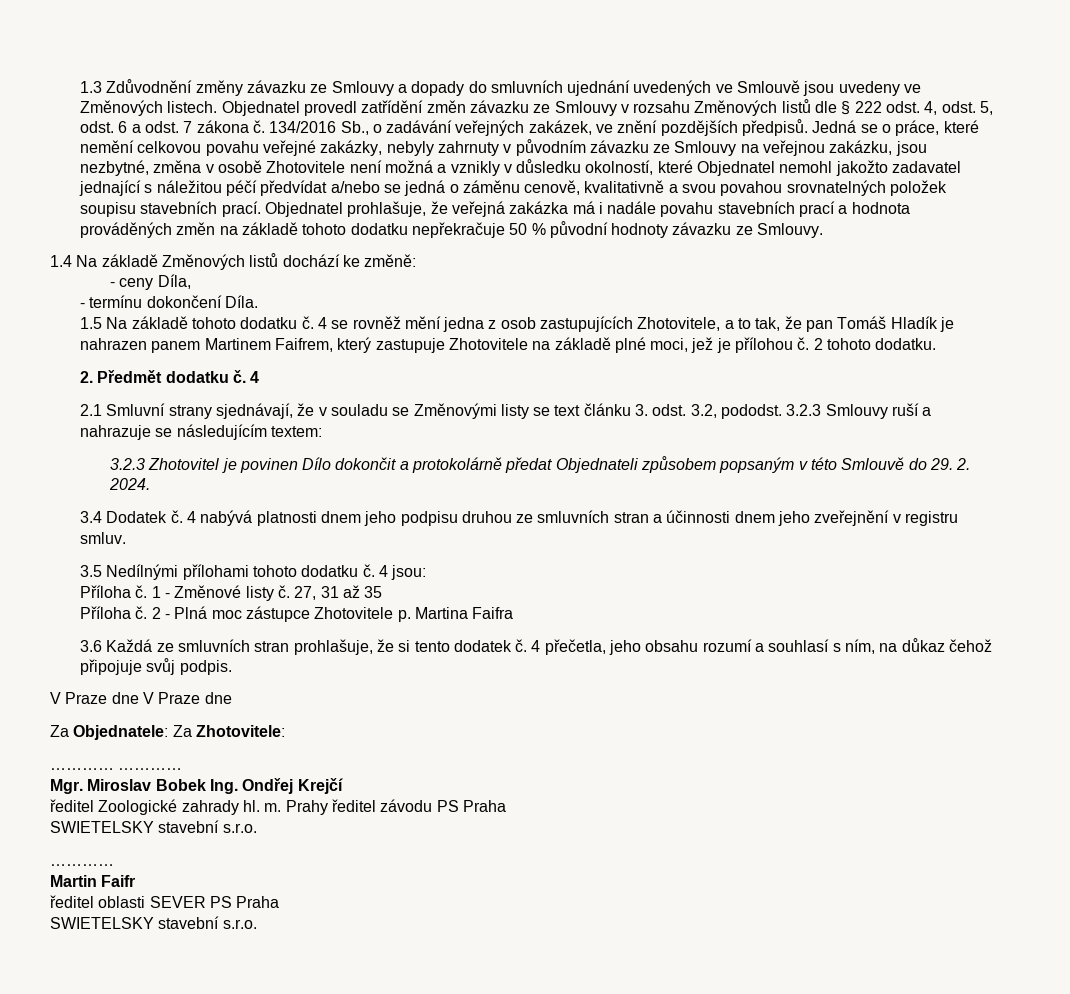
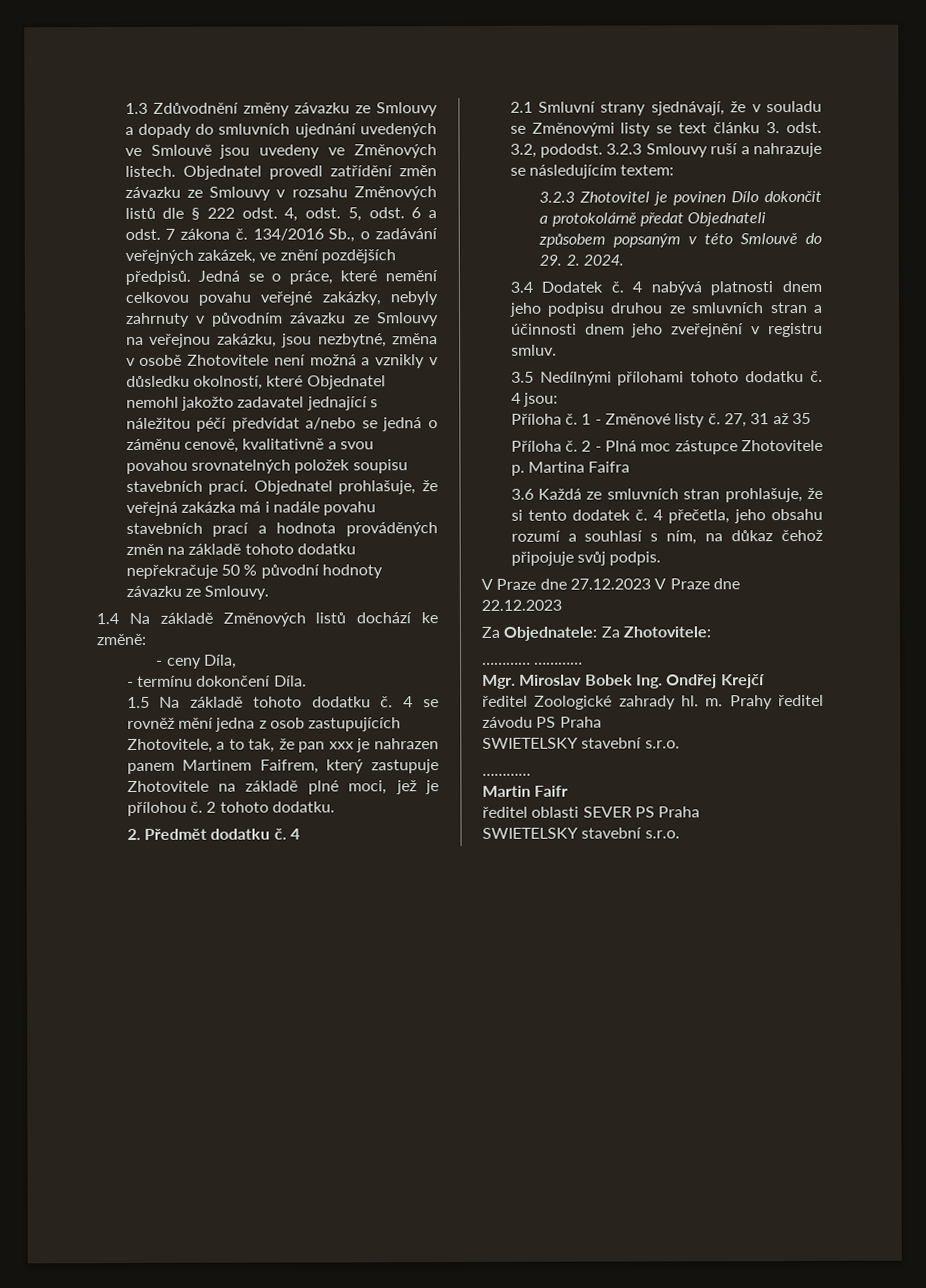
- 4 se rovněž mění jedna z osob zastupujících Zhotovitele, a to tak, že pan Tomáš Hladík je nahrazen panem Martinem Faifrem, který zastupuje Zhotovitele na základě plné moci, jež je přílohou č.
+ 4 se rovněž mění jedna z osob zastupujících Zhotovitele, a to tak, že pan xxx je nahrazen panem Martinem Faifrem, který zastupuje Zhotovitele na základě plné moci, jež je přílohou č.
- V Praze dne V Praze dne
+ V Praze dne 27.12.2023 V Praze dne 22.12.2023

